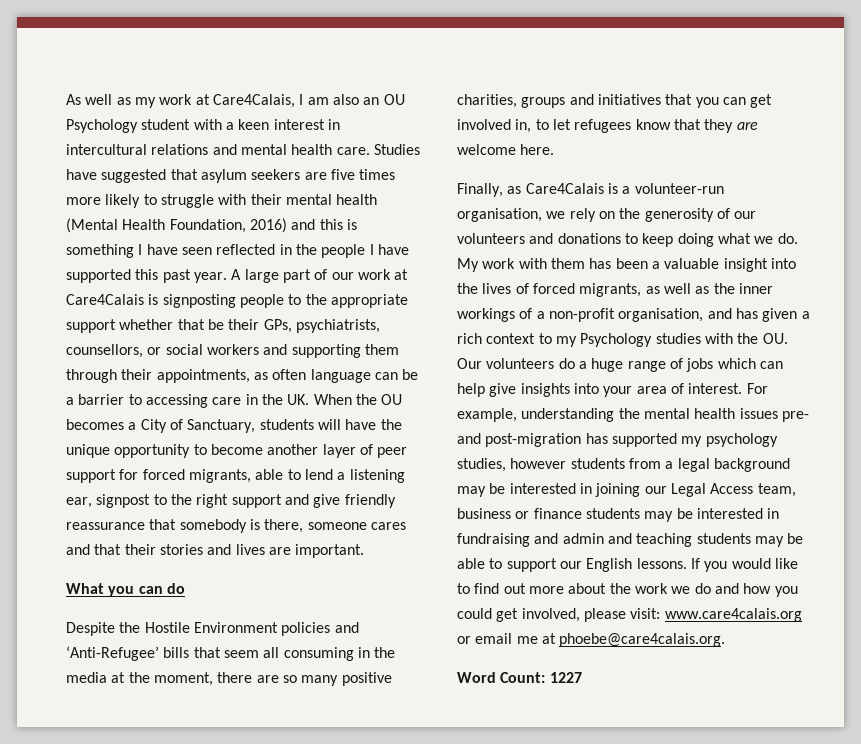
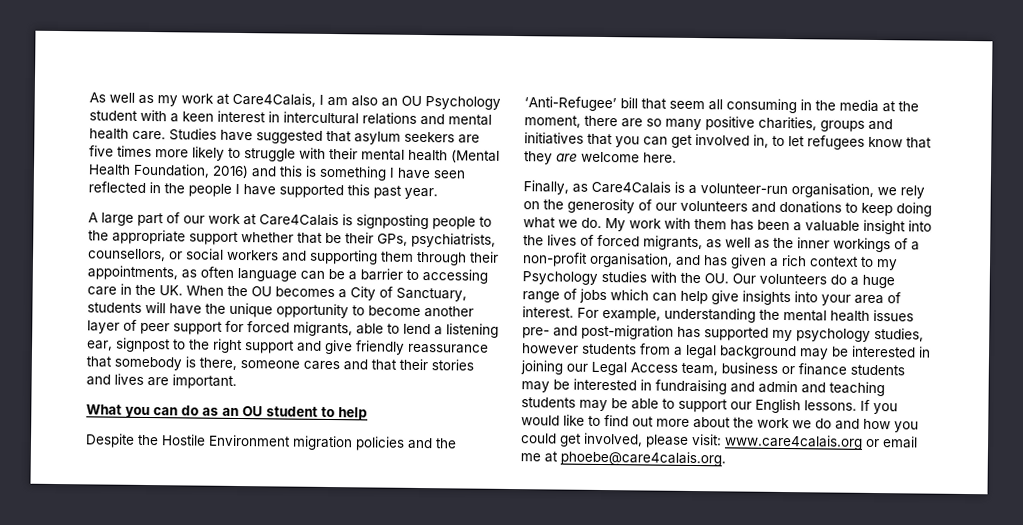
- Studies have suggested that asylum seekers are five times more likely to struggle with their mental health (Mental Health Foundation, 2016) and this is something I have seen reflected in the people I have supported this past year. A large part of our work at Care4Calais is signposting people to the appropriate support whether that be their GPs, psychiatrists, counsellors, or social workers and supporting them through their appointments, as often language can be a barrier to accessing care in the UK. When the OU becomes a City of Sanctuary, students will have the unique opportunity to become another layer of peer support for forced migrants, able to lend a listening ear, signpost to the right support and give friendly reassurance that somebody is there, someone cares and that their stories and lives are important.
+ Studies have suggested that asylum seekers are five times more likely to struggle with their mental health (Mental Health Foundation, 2016) and this is something I have seen reflected in the people I have supported this past year.
+ A large part of our work at Care4Calais is signposting people to the appropriate support whether that be their GPs, psychiatrists, counsellors, or social workers and supporting them through their appointments, as often language can be a barrier to accessing care in the UK. When the OU becomes a City of Sanctuary, students will have the unique opportunity to become another layer of peer support for forced migrants, able to lend a listening ear, signpost to the right support and give friendly reassurance that somebody is there, someone cares and that their stories and lives are important.
- What you can do
+ What you can do as an OU student to help
- Despite the Hostile Environment policies and ‘Anti-Refugee’ bills that seem all consuming in the media at the moment, there are so many positive charities, groups and initiatives that you can get involved in, to let refugees know that they are welcome here.
+ Despite the Hostile Environment migration policies and the ‘Anti-Refugee’ bill that seem all consuming in the media at the moment, there are so many positive charities, groups and initiatives that you can get involved in, to let refugees know that they are welcome here.
- Word Count: 1227

